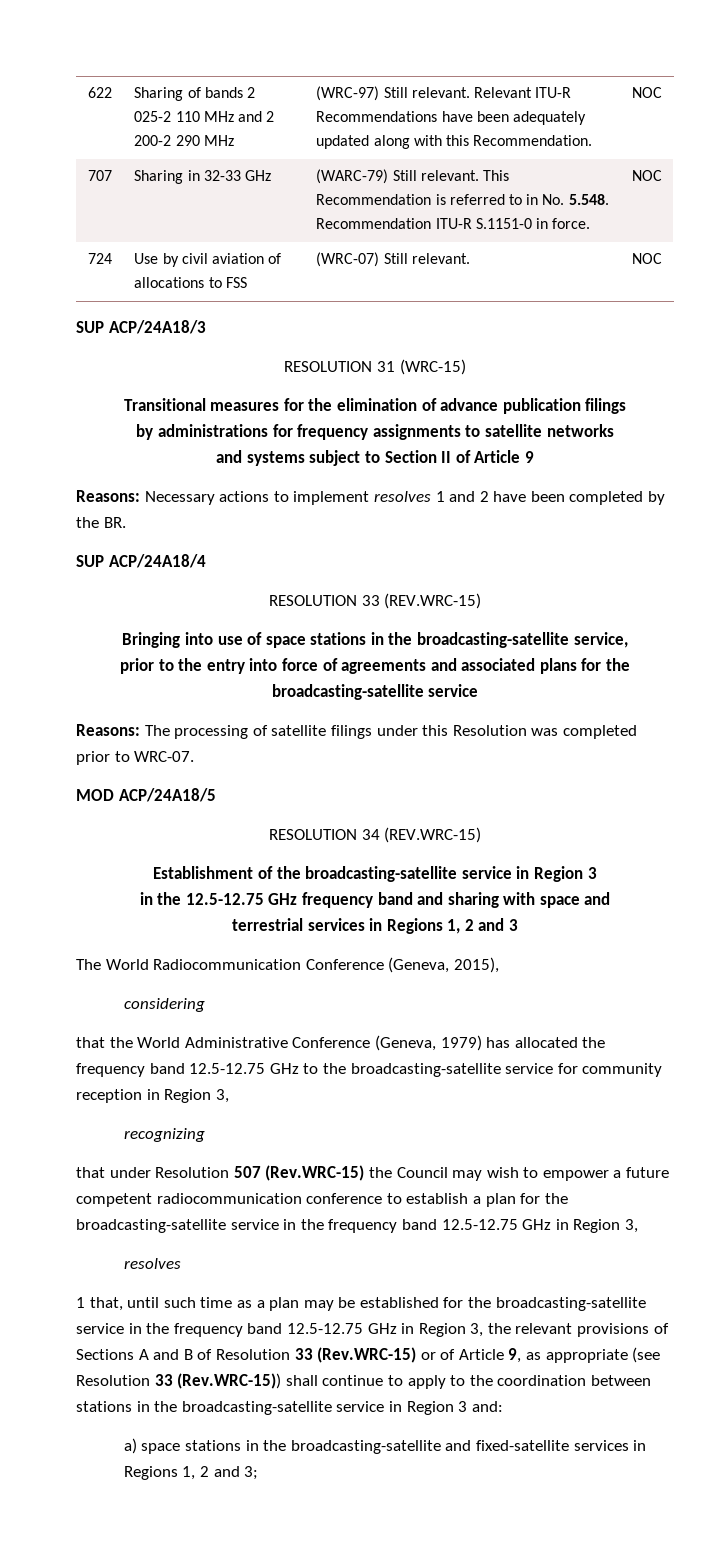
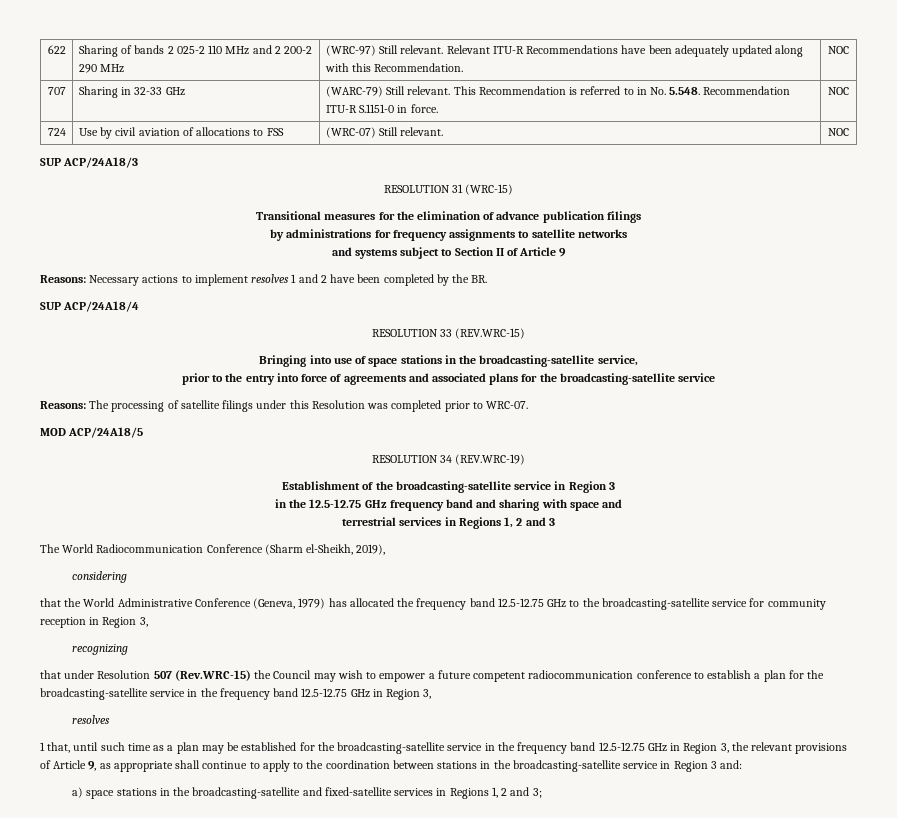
- RESOLUTION 34 (REV.WRC-15)
+ RESOLUTION 34 (REV.WRC-19)
- The World Radiocommunication Conference (Geneva, 2015),
+ The World Radiocommunication Conference (Sharm el-Sheikh, 2019),
- 1 that, until such time as a plan may be established for the broadcasting-satellite service in the frequency band 12.5-12.75 GHz in Region 3, the relevant provisions of Sections A and B of Resolution 33 (Rev.WRC-15) or of Article 9, as appropriate (see Resolution 33 (Rev.WRC-15)) shall continue to apply to the coordination between stations in the broadcasting-satellite service in Region 3 and:
+ 1 that, until such time as a plan may be established for the broadcasting-satellite service in the frequency band 12.5-12.75 GHz in Region 3, the relevant provisions of Article 9, as appropriate shall continue to apply to the coordination between stations in the broadcasting-satellite service in Region 3 and:

